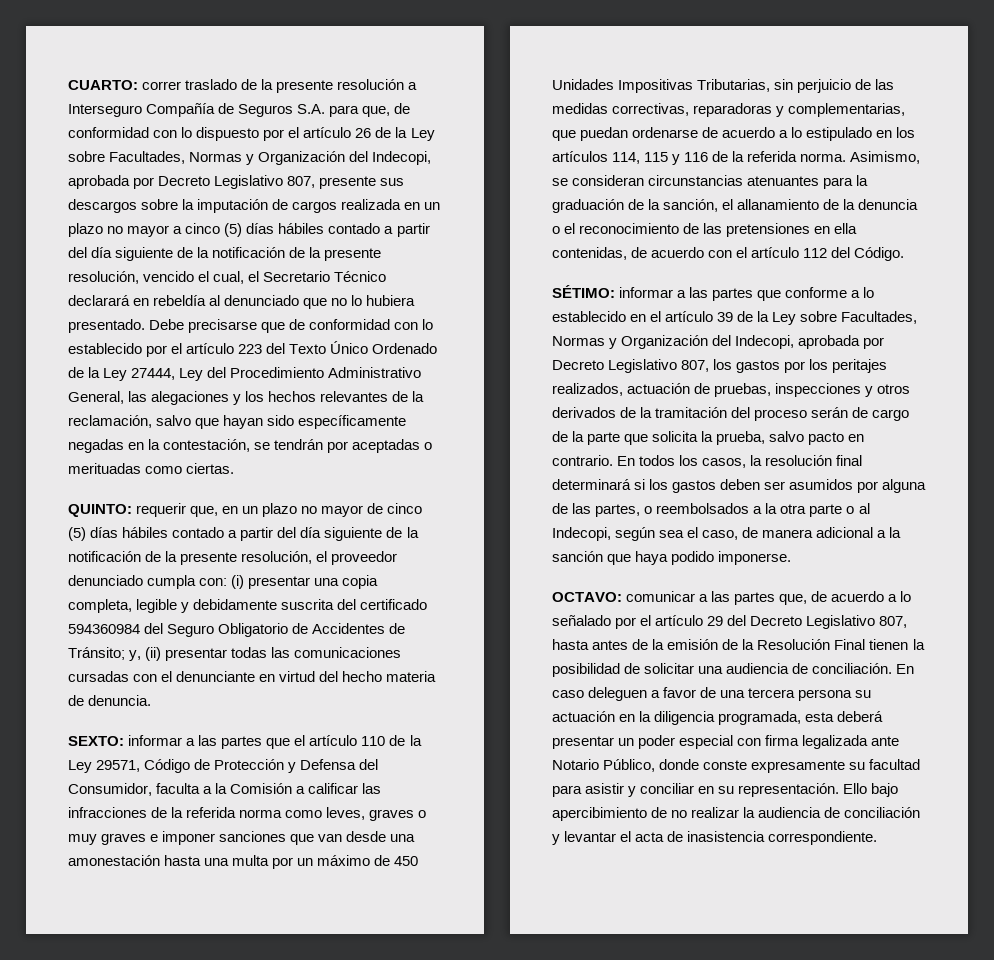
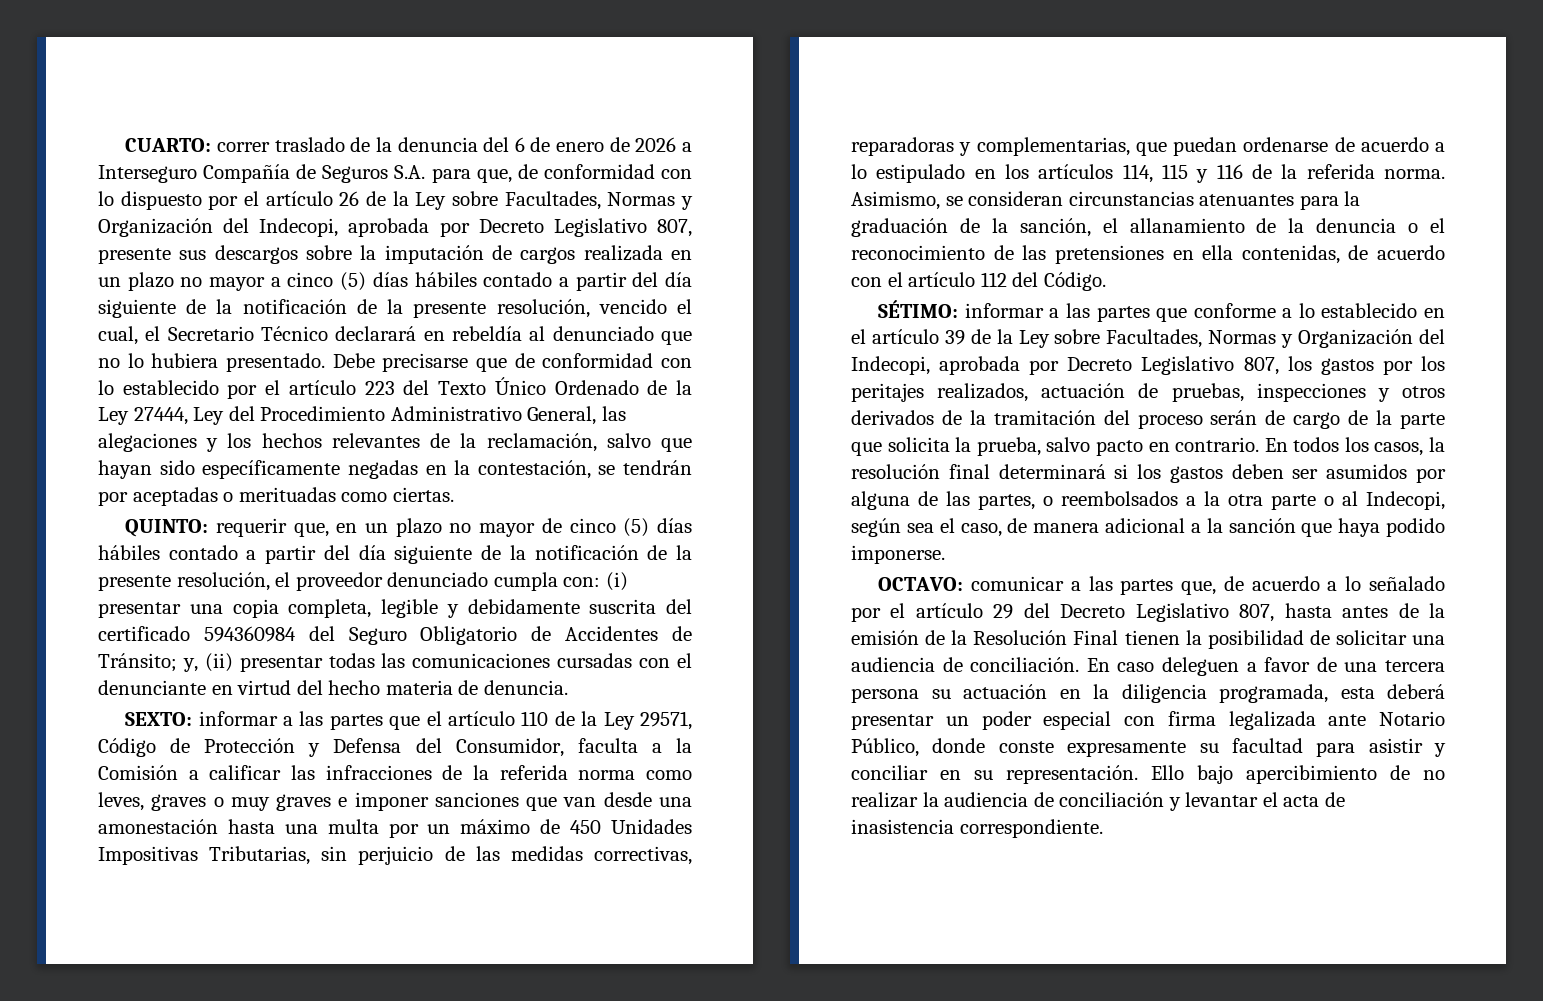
- correr traslado de la presente resolución a Interseguro Compañía de Seguros S.A. para que, de conformidad con lo dispuesto por el artículo 26 de la Ley sobre Facultades, Normas y Organización del Indecopi, aprobada por Decreto Legislativo 807, presente sus descargos sobre la imputación de cargos realizada en un plazo no mayor a cinco (5) días hábiles contado a partir del día siguiente de la notificación de la presente resolución, vencido el cual, el Secretario Técnico declarará en rebeldía al denunciado que no lo hubiera presentado.
+ correr traslado de la denuncia del 6 de enero de 2026 a Interseguro Compañía de Seguros S.A. para que, de conformidad con lo dispuesto por el artículo 26 de la Ley sobre Facultades, Normas y Organización del Indecopi, aprobada por Decreto Legislativo 807, presente sus descargos sobre la imputación de cargos realizada en un plazo no mayor a cinco (5) días hábiles contado a partir del día siguiente de la notificación de la presente resolución, vencido el cual, el Secretario Técnico declarará en rebeldía al denunciado que no lo hubiera presentado.

